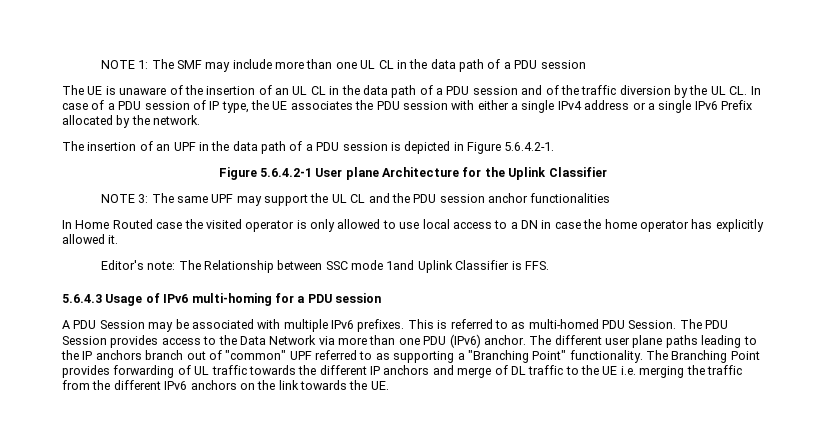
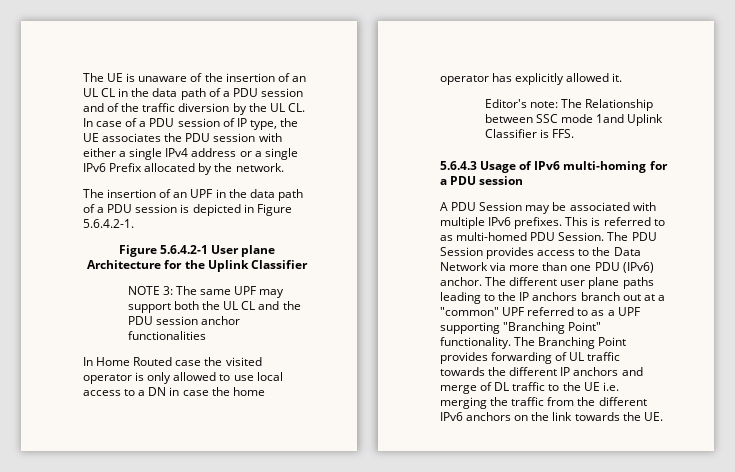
- NOTE 1: The SMF may include more than one UL CL in the data path of a PDU session
- NOTE 3: The same UPF may support the UL CL and the PDU session anchor functionalities
+ NOTE 3: The same UPF may support both the UL CL and the PDU session anchor functionalities
- The different user plane paths leading to the IP anchors branch out of "common" UPF referred to as supporting a "Branching Point" functionality.
+ The different user plane paths leading to the IP anchors branch out at a "common" UPF referred to as a UPF supporting "Branching Point" functionality.

